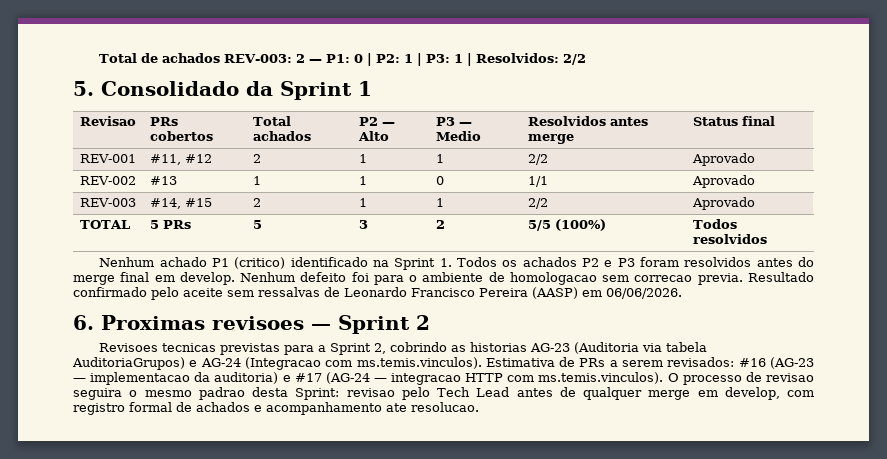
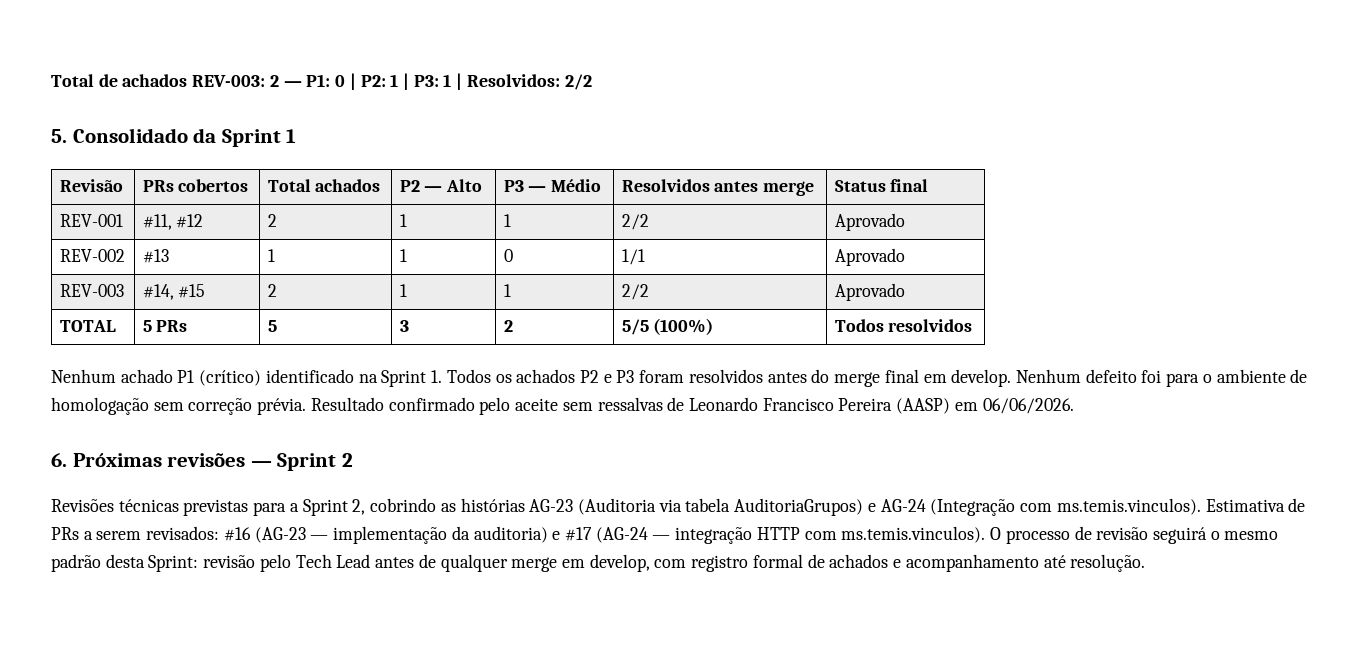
- Revisao | PRs cobertos | Total achados | P2 — Alto | P3 — Medio | Resolvidos antes merge | Status final
+ Revisão | PRs cobertos | Total achados | P2 — Alto | P3 — Médio | Resolvidos antes merge | Status final
- Nenhum achado P1 (critico) identificado na Sprint 1. Todos os achados P2 e P3 foram resolvidos antes do merge final em develop.
+ Nenhum achado P1 (crítico) identificado na Sprint 1. Todos os achados P2 e P3 foram resolvidos antes do merge final em develop.
- Nenhum defeito foi para o ambiente de homologacao sem correcao previa.
+ Nenhum defeito foi para o ambiente de homologação sem correção prévia.
- 6. Proximas revisoes — Sprint 2
+ 6. Próximas revisões — Sprint 2
- Revisoes tecnicas previstas para a Sprint 2, cobrindo as historias AG-23 (Auditoria via tabela AuditoriaGrupos) e AG-24 (Integracao com ms.temis.vinculos). Estimativa de PRs a serem revisados: #16 (AG-23 — implementacao da auditoria) e #17 (AG-24 — integracao HTTP com ms.temis.vinculos). O processo de revisao seguira o mesmo padrao desta Sprint: revisao pelo Tech Lead antes de qualquer merge em develop, com registro formal de achados e acompanhamento ate resolucao.
+ Revisões técnicas previstas para a Sprint 2, cobrindo as histórias AG-23 (Auditoria via tabela AuditoriaGrupos) e AG-24 (Integração com ms.temis.vinculos). Estimativa de PRs a serem revisados: #16 (AG-23 — implementação da auditoria) e #17 (AG-24 — integração HTTP com ms.temis.vinculos). O processo de revisão seguirá o mesmo padrão desta Sprint: revisão pelo Tech Lead antes de qualquer merge em develop, com registro formal de achados e acompanhamento até resolução.

